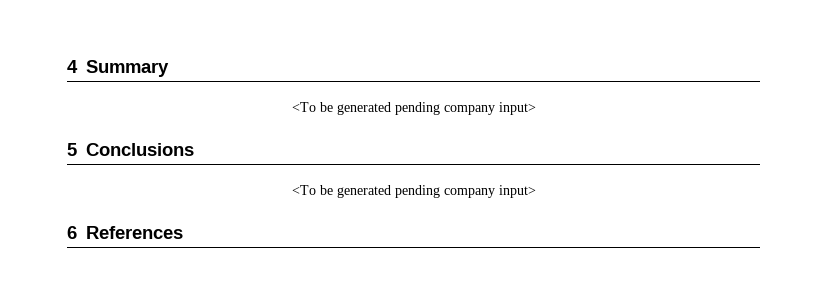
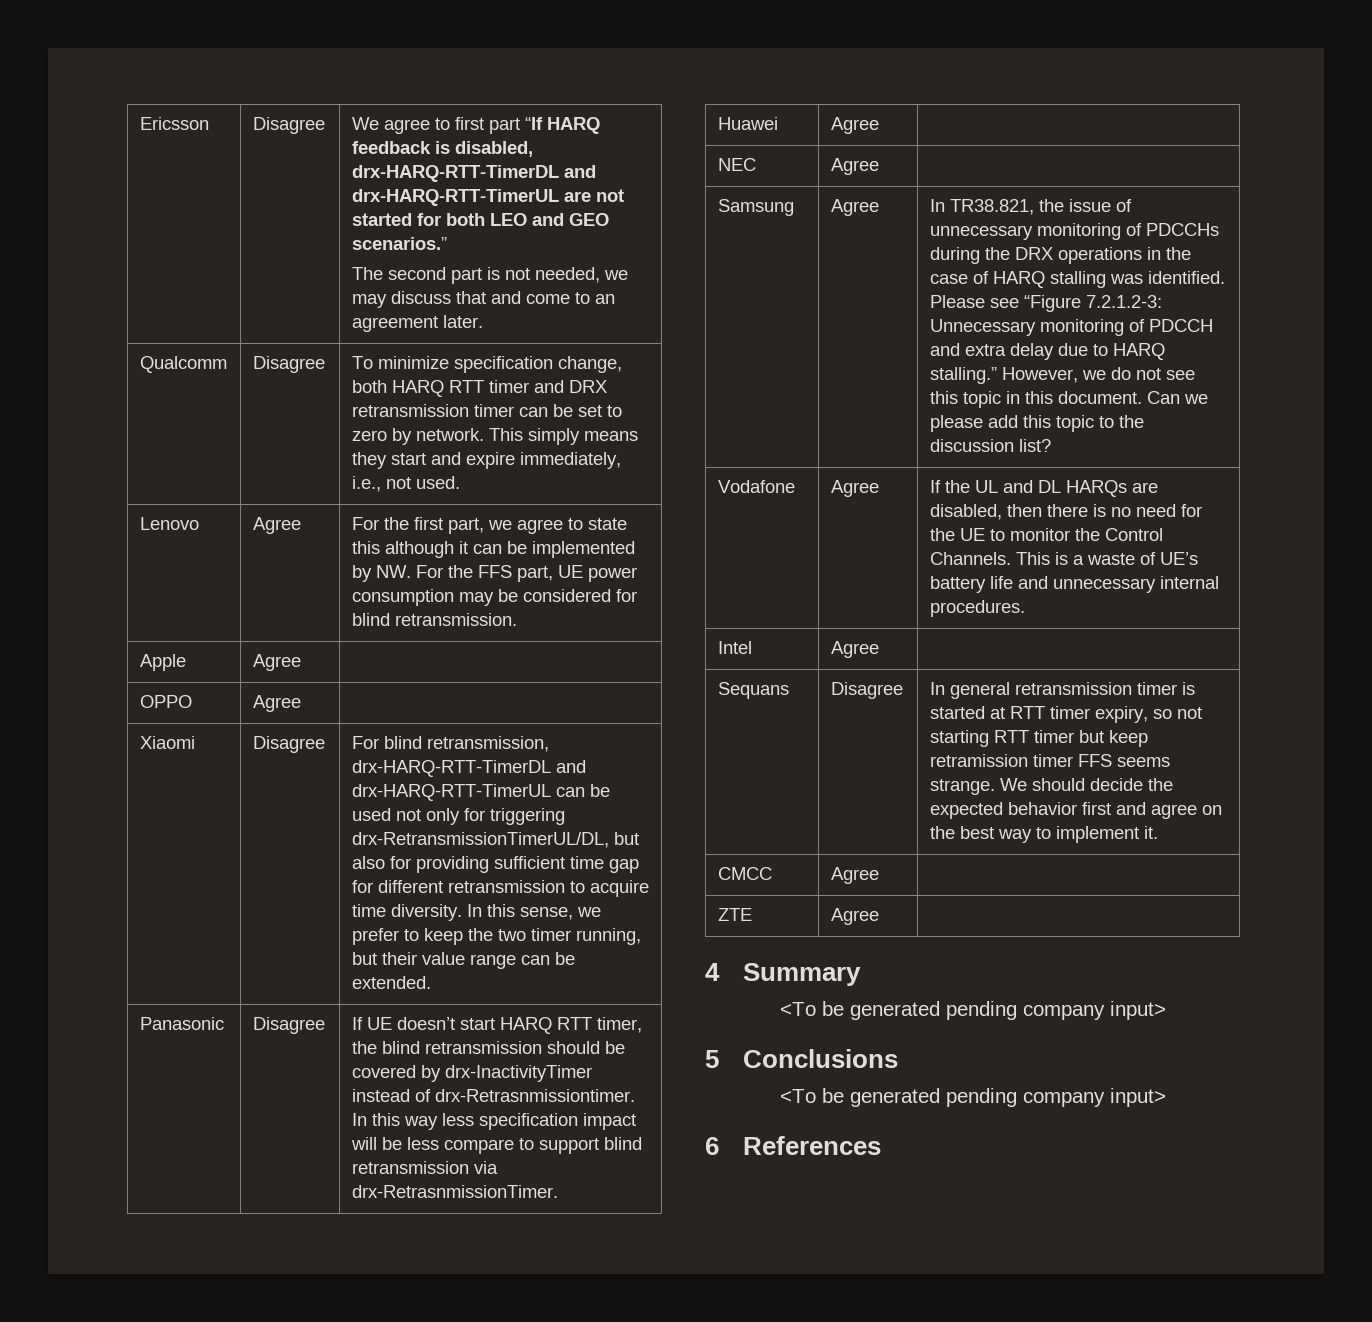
+ Ericsson | Disagree | We agree to first part “If HARQ feedback is disabled, drx-HARQ-RTT-TimerDL and drx-HARQ-RTT-TimerUL are not started for both LEO and GEO scenarios.”
+ The second part is not needed, we may discuss that and come to an agreement later.
+ Qualcomm | Disagree | To minimize specification change, both HARQ RTT timer and DRX retransmission timer can be set to zero by network. This simply means they start and expire immediately, i.e., not used.
+ Lenovo | Agree | For the first part, we agree to state this although it can be implemented by NW. For the FFS part, UE power consumption may be considered for blind retransmission.
+ Apple | Agree |
+ OPPO | Agree |
+ Xiaomi | Disagree | For blind retransmission, drx-HARQ-RTT-TimerDL and drx-HARQ-RTT-TimerUL can be used not only for triggering drx-RetransmissionTimerUL/DL, but also for providing sufficient time gap for different retransmission to acquire time diversity. In this sense, we prefer to keep the two timer running, but their value range can be extended.
+ Panasonic | Disagree | If UE doesn’t start HARQ RTT timer, the blind retransmission should be covered by drx-InactivityTimer instead of drx-Retrasnmissiontimer. In this way less specification impact will be less compare to support blind retransmission via drx-RetrasnmissionTimer.
+ Huawei | Agree |
+ NEC | Agree |
+ Samsung | Agree | In TR38.821, the issue of unnecessary monitoring of PDCCHs during the DRX operations in the case of HARQ stalling was identified. Please see “Figure 7.2.1.2-3: Unnecessary monitoring of PDCCH and extra delay due to HARQ stalling.” However, we do not see this topic in this document. Can we please add this topic to the discussion list?
+ Vodafone | Agree | If the UL and DL HARQs are disabled, then there is no need for the UE to monitor the Control Channels. This is a waste of UE’s battery life and unnecessary internal procedures.
+ Intel | Agree |
+ Sequans | Disagree | In general retransmission timer is started at RTT timer expiry, so not starting RTT timer but keep retramission timer FFS seems strange. We should decide the expected behavior first and agree on the best way to implement it.
+ CMCC | Agree |
+ ZTE | Agree |

